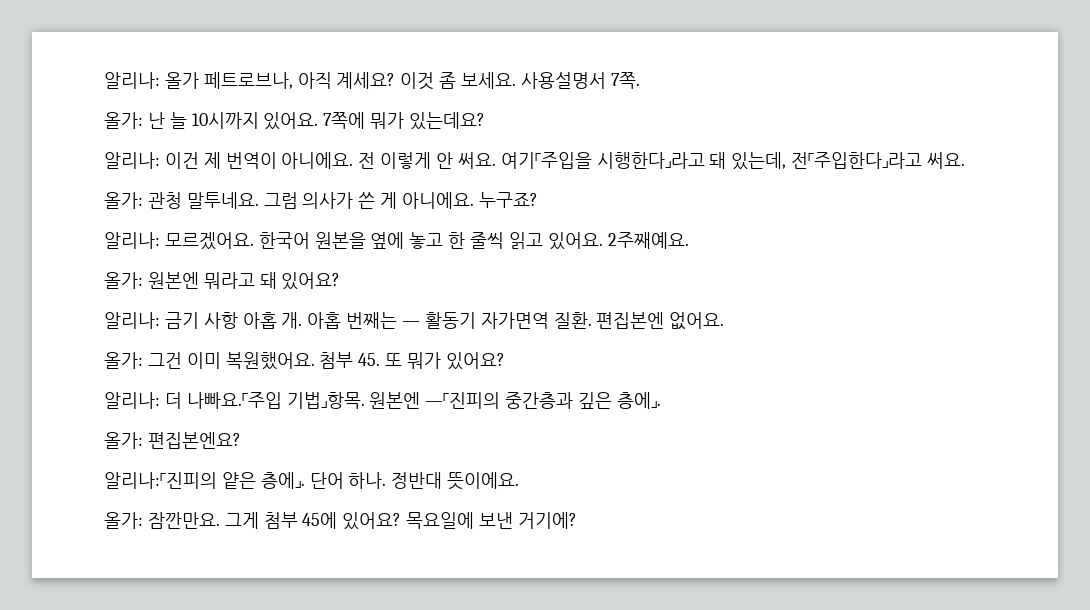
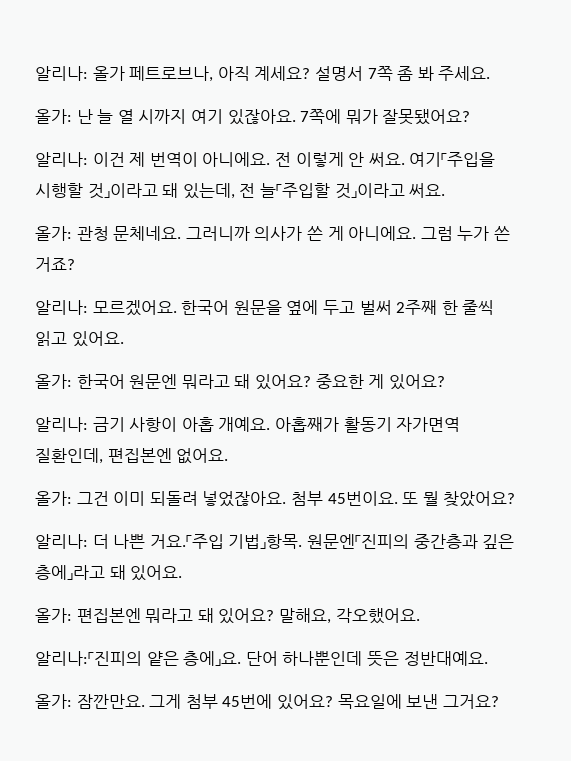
- 이것 좀 보세요. 사용설명서 7쪽.
+ 설명서 7쪽 좀 봐 주세요.
- 올가: 난 늘 10시까지 있어요.
+ 올가: 난 늘 열 시까지 여기 있잖아요.
- 7쪽에 뭐가 있는데요?
+ 7쪽에 뭐가 잘못됐어요?
- 여기「주입을 시행한다」라고 돼 있는데, 전「주입한다」라고 써요.
+ 여기「주입을 시행할 것」이라고 돼 있는데, 전 늘「주입할 것」이라고 써요.
- 올가: 관청 말투네요. 그럼 의사가 쓴 게 아니에요.
+ 올가: 관청 문체네요. 그러니까 의사가 쓴 게 아니에요.
- 누구죠?
+ 그럼 누가 쓴 거죠?
- 한국어 원본을 옆에 놓고 한 줄씩 읽고 있어요. 2주째예요.
- 올가: 원본엔 뭐라고 돼 있어요?
+ 한국어 원문을 옆에 두고 벌써 2주째 한 줄씩 읽고 있어요.
+ 올가: 한국어 원문엔 뭐라고 돼 있어요? 중요한 게 있어요?
- 알리나: 금기 사항 아홉 개. 아홉 번째는 — 활동기 자가면역 질환. 편집본엔 없어요.
+ 알리나: 금기 사항이 아홉 개예요. 아홉째가 활동기 자가면역 질환인데, 편집본엔 없어요.
- 올가: 그건 이미 복원했어요. 첨부 45. 또 뭐가 있어요?
+ 올가: 그건 이미 되돌려 넣었잖아요. 첨부 45번이요. 또 뭘 찾았어요?
- 알리나: 더 나빠요.
+ 알리나: 더 나쁜 거요.
- 원본엔 —「진피의 중간층과 깊은 층에」.
- 올가: 편집본엔요?
+ 원문엔「진피의 중간층과 깊은 층에」라고 돼 있어요.
+ 올가: 편집본엔 뭐라고 돼 있어요? 말해요, 각오했어요.
- 알리나:「진피의 얕은 층에」. 단어 하나. 정반대 뜻이에요.
+ 알리나:「진피의 얕은 층에」요. 단어 하나뿐인데 뜻은 정반대예요.
- 그게 첨부 45에 있어요?
+ 그게 첨부 45번에 있어요?
- 목요일에 보낸 거기에?
+ 목요일에 보낸 그거요?

